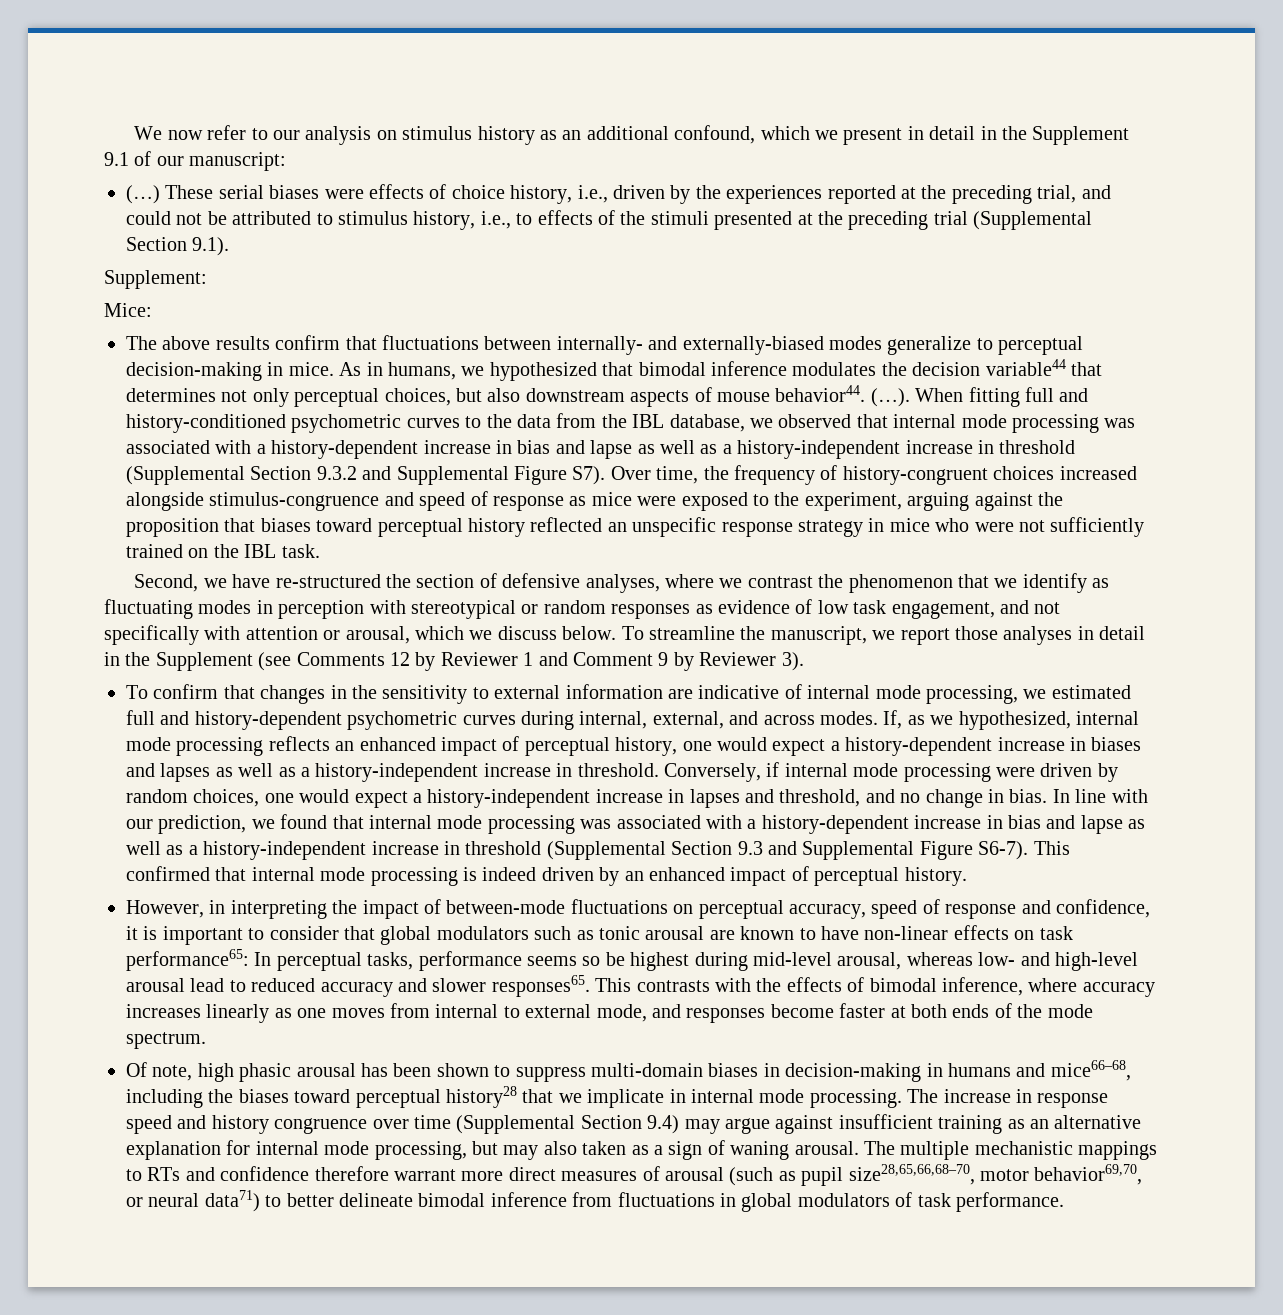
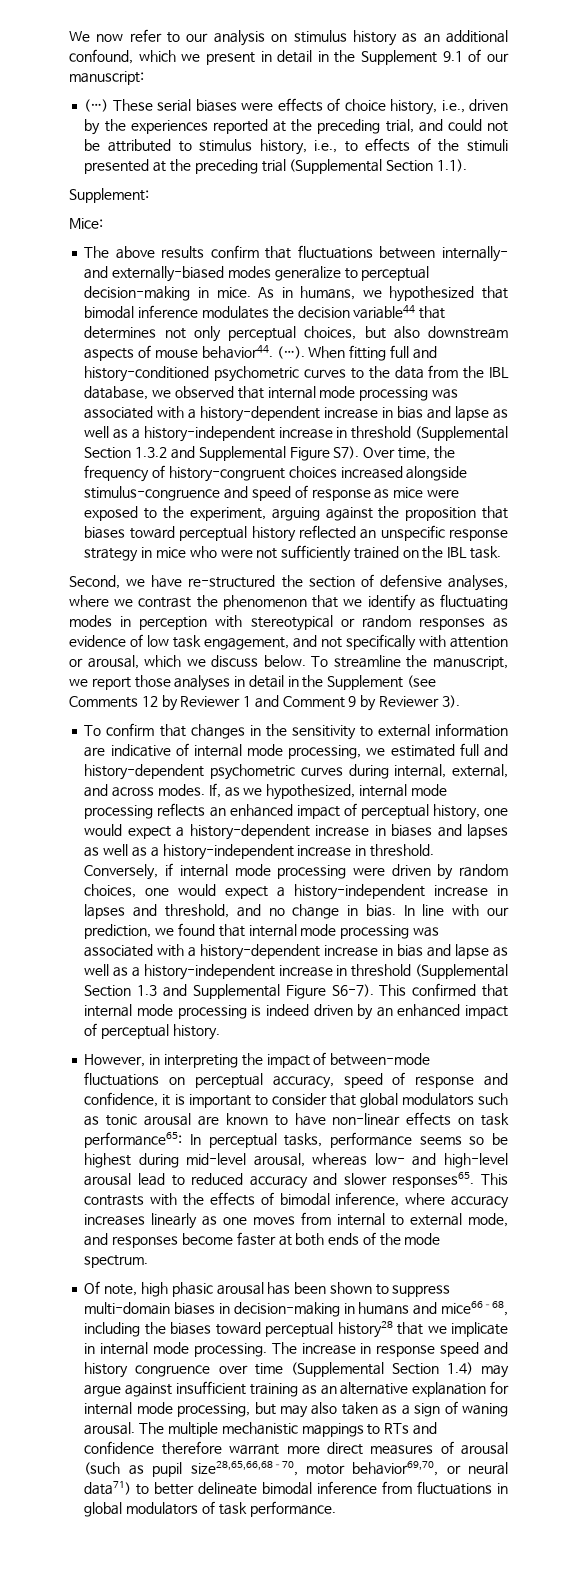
- These serial biases were effects of choice history, i.e., driven by the experiences reported at the preceding trial, and could not be attributed to stimulus history, i.e., to effects of the stimuli presented at the preceding trial (Supplemental Section 9.1).
+ These serial biases were effects of choice history, i.e., driven by the experiences reported at the preceding trial, and could not be attributed to stimulus history, i.e., to effects of the stimuli presented at the preceding trial (Supplemental Section 1.1).
- When fitting full and history-conditioned psychometric curves to the data from the IBL database, we observed that internal mode processing was associated with a history-dependent increase in bias and lapse as well as a history-independent increase in threshold (Supplemental Section 9.3.2 and Supplemental Figure S7). Over time, the frequency of history-congruent choices increased alongside stimulus-congruence and speed of response as mice were exposed to the experiment, arguing against the proposition that biases toward perceptual history reflected an unspecific response strategy in mice who were not sufficiently trained on the IBL task.
+ When fitting full and history-conditioned psychometric curves to the data from the IBL database, we observed that internal mode processing was associated with a history-dependent increase in bias and lapse as well as a history-independent increase in threshold (Supplemental Section 1.3.2 and Supplemental Figure S7). Over time, the frequency of history-congruent choices increased alongside stimulus-congruence and speed of response as mice were exposed to the experiment, arguing against the proposition that biases toward perceptual history reflected an unspecific response strategy in mice who were not sufficiently trained on the IBL task.
- In line with our prediction, we found that internal mode processing was associated with a history-dependent increase in bias and lapse as well as a history-independent increase in threshold (Supplemental Section 9.3 and Supplemental Figure S6-7).
+ In line with our prediction, we found that internal mode processing was associated with a history-dependent increase in bias and lapse as well as a history-independent increase in threshold (Supplemental Section 1.3 and Supplemental Figure S6-7).
- The increase in response speed and history congruence over time (Supplemental Section 9.4) may argue against insufficient training as an alternative explanation for internal mode processing, but may also taken as a sign of waning arousal.
+ The increase in response speed and history congruence over time (Supplemental Section 1.4) may argue against insufficient training as an alternative explanation for internal mode processing, but may also taken as a sign of waning arousal.

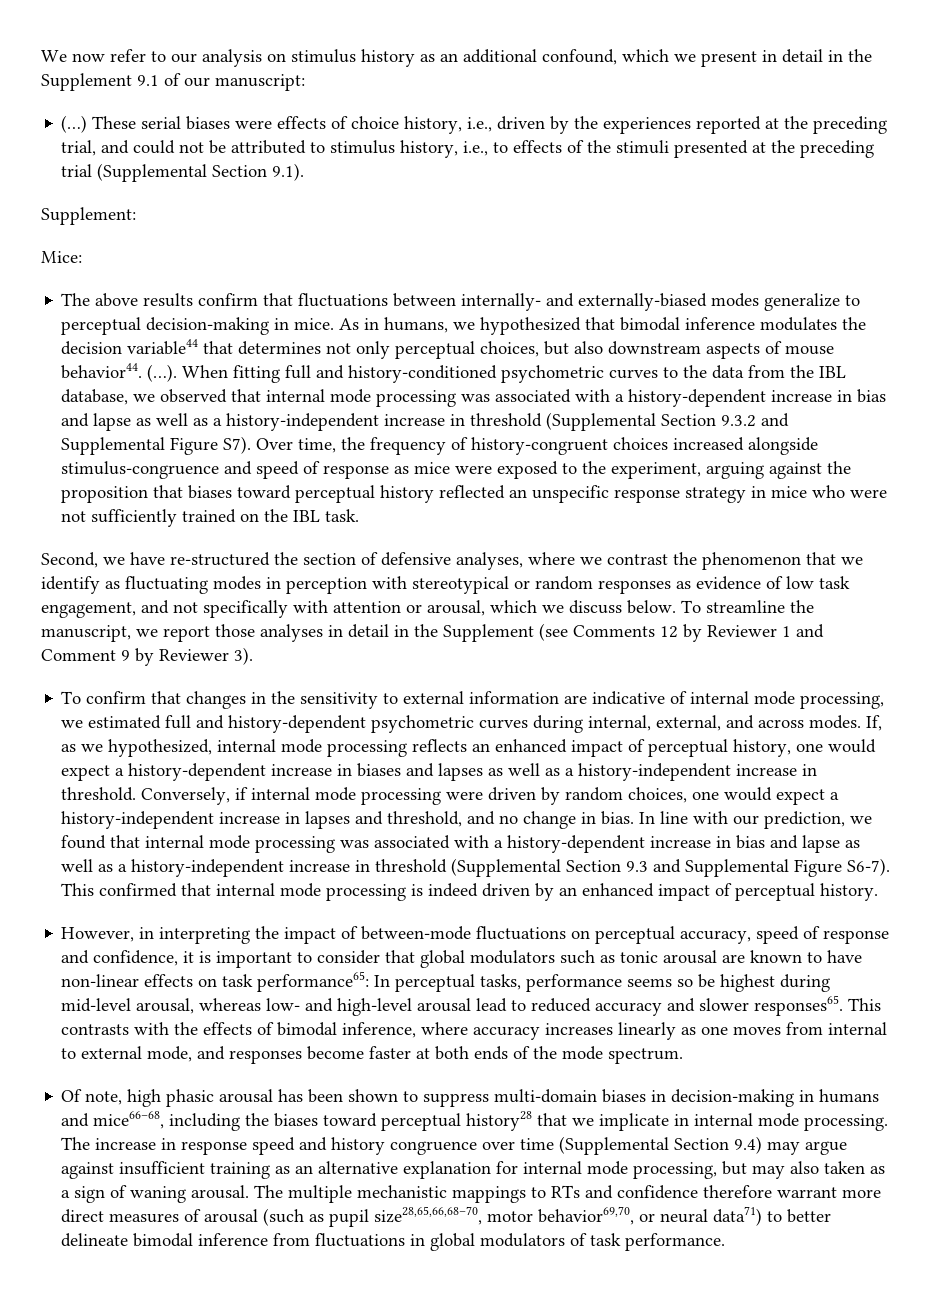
- These serial biases were effects of choice history, i.e., driven by the experiences reported at the preceding trial, and could not be attributed to stimulus history, i.e., to effects of the stimuli presented at the preceding trial (Supplemental Section 1.1).
+ These serial biases were effects of choice history, i.e., driven by the experiences reported at the preceding trial, and could not be attributed to stimulus history, i.e., to effects of the stimuli presented at the preceding trial (Supplemental Section 9.1).
- When fitting full and history-conditioned psychometric curves to the data from the IBL database, we observed that internal mode processing was associated with a history-dependent increase in bias and lapse as well as a history-independent increase in threshold (Supplemental Section 1.3.2 and Supplemental Figure S7). Over time, the frequency of history-congruent choices increased alongside stimulus-congruence and speed of response as mice were exposed to the experiment, arguing against the proposition that biases toward perceptual history reflected an unspecific response strategy in mice who were not sufficiently trained on the IBL task.
+ When fitting full and history-conditioned psychometric curves to the data from the IBL database, we observed that internal mode processing was associated with a history-dependent increase in bias and lapse as well as a history-independent increase in threshold (Supplemental Section 9.3.2 and Supplemental Figure S7). Over time, the frequency of history-congruent choices increased alongside stimulus-congruence and speed of response as mice were exposed to the experiment, arguing against the proposition that biases toward perceptual history reflected an unspecific response strategy in mice who were not sufficiently trained on the IBL task.
- In line with our prediction, we found that internal mode processing was associated with a history-dependent increase in bias and lapse as well as a history-independent increase in threshold (Supplemental Section 1.3 and Supplemental Figure S6-7).
+ In line with our prediction, we found that internal mode processing was associated with a history-dependent increase in bias and lapse as well as a history-independent increase in threshold (Supplemental Section 9.3 and Supplemental Figure S6-7).
- The increase in response speed and history congruence over time (Supplemental Section 1.4) may argue against insufficient training as an alternative explanation for internal mode processing, but may also taken as a sign of waning arousal.
+ The increase in response speed and history congruence over time (Supplemental Section 9.4) may argue against insufficient training as an alternative explanation for internal mode processing, but may also taken as a sign of waning arousal.

